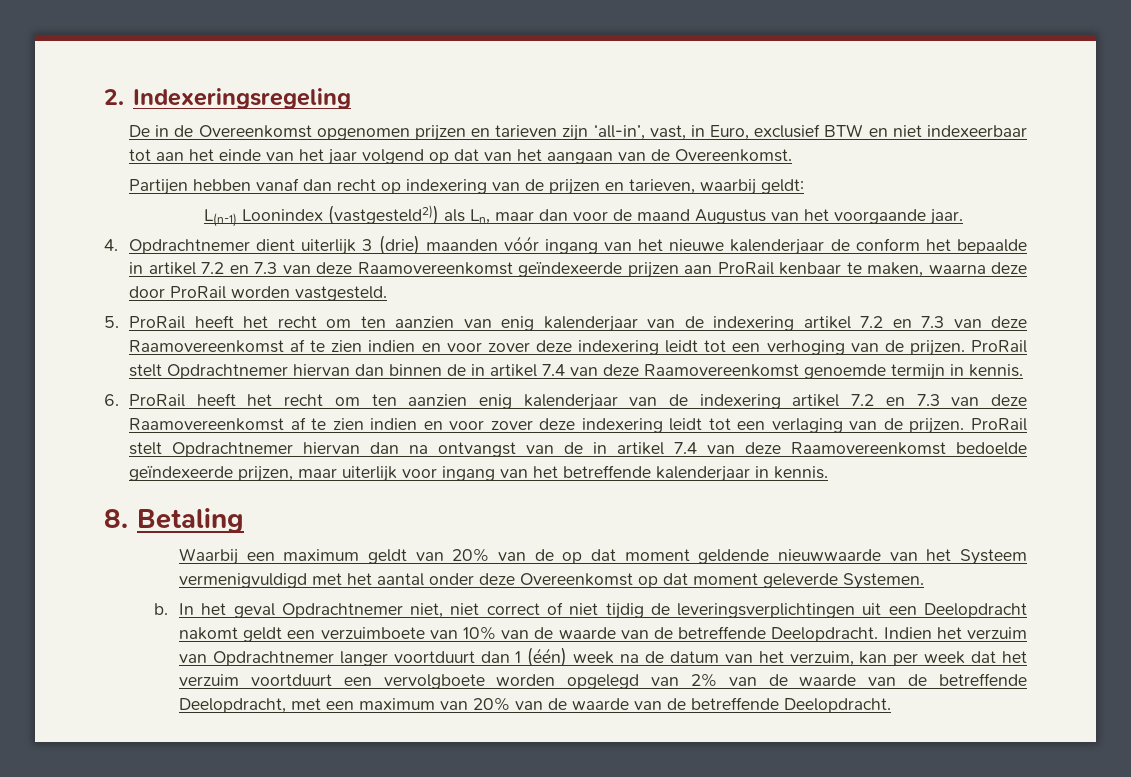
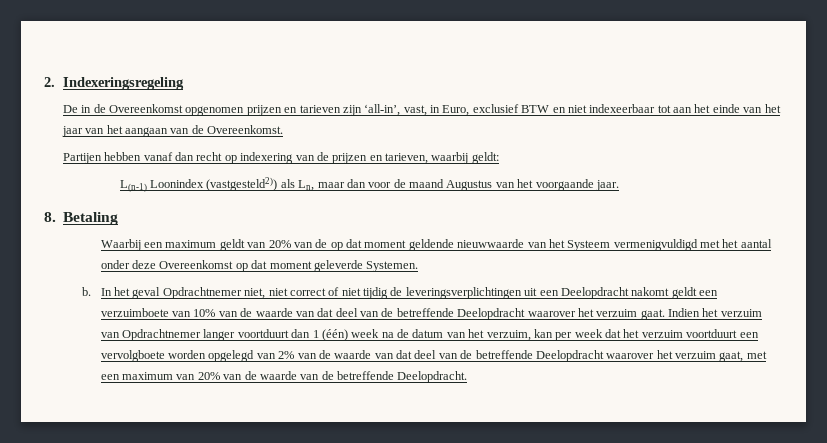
- De in de Overeenkomst opgenomen prijzen en tarieven zijn ‘all-in’, vast, in Euro, exclusief BTW en niet indexeerbaar tot aan het einde van het jaar volgend op dat van het aangaan van de Overeenkomst.
+ De in de Overeenkomst opgenomen prijzen en tarieven zijn ‘all-in’, vast, in Euro, exclusief BTW en niet indexeerbaar tot aan het einde van het jaar van het aangaan van de Overeenkomst.
- 4. Opdrachtnemer dient uiterlijk 3 (drie) maanden vóór ingang van het nieuwe kalenderjaar de conform het bepaalde in artikel 7.2 en 7.3 van deze Raamovereenkomst geïndexeerde prijzen aan ProRail kenbaar te maken, waarna deze door ProRail worden vastgesteld.
- 5. ProRail heeft het recht om ten aanzien van enig kalenderjaar van de indexering artikel 7.2 en 7.3 van deze Raamovereenkomst af te zien indien en voor zover deze indexering leidt tot een verhoging van de prijzen. ProRail stelt Opdrachtnemer hiervan dan binnen de in artikel 7.4 van deze Raamovereenkomst genoemde termijn in kennis.
- 6. ProRail heeft het recht om ten aanzien enig kalenderjaar van de indexering artikel 7.2 en 7.3 van deze Raamovereenkomst af te zien indien en voor zover deze indexering leidt tot een verlaging van de prijzen. ProRail stelt Opdrachtnemer hiervan dan na ontvangst van de in artikel 7.4 van deze Raamovereenkomst bedoelde geïndexeerde prijzen, maar uiterlijk voor ingang van het betreffende kalenderjaar in kennis.
- In het geval Opdrachtnemer niet, niet correct of niet tijdig de leveringsverplichtingen uit een Deelopdracht nakomt geldt een verzuimboete van 10% van de waarde van de betreffende Deelopdracht.
+ In het geval Opdrachtnemer niet, niet correct of niet tijdig de leveringsverplichtingen uit een Deelopdracht nakomt geldt een verzuimboete van 10% van de waarde van dat deel van de betreffende Deelopdracht waarover het verzuim gaat.
- Indien het verzuim van Opdrachtnemer langer voortduurt dan 1 (één) week na de datum van het verzuim, kan per week dat het verzuim voortduurt een vervolgboete worden opgelegd van 2% van de waarde van de betreffende Deelopdracht, met een maximum van 20% van de waarde van de betreffende Deelopdracht.
+ Indien het verzuim van Opdrachtnemer langer voortduurt dan 1 (één) week na de datum van het verzuim, kan per week dat het verzuim voortduurt een vervolgboete worden opgelegd van 2% van de waarde van dat deel van de betreffende Deelopdracht waarover het verzuim gaat, met een maximum van 20% van de waarde van de betreffende Deelopdracht.

